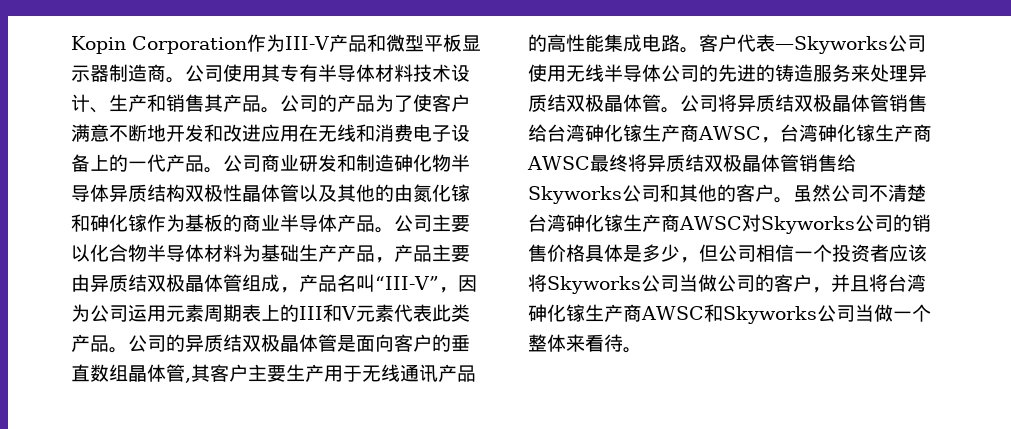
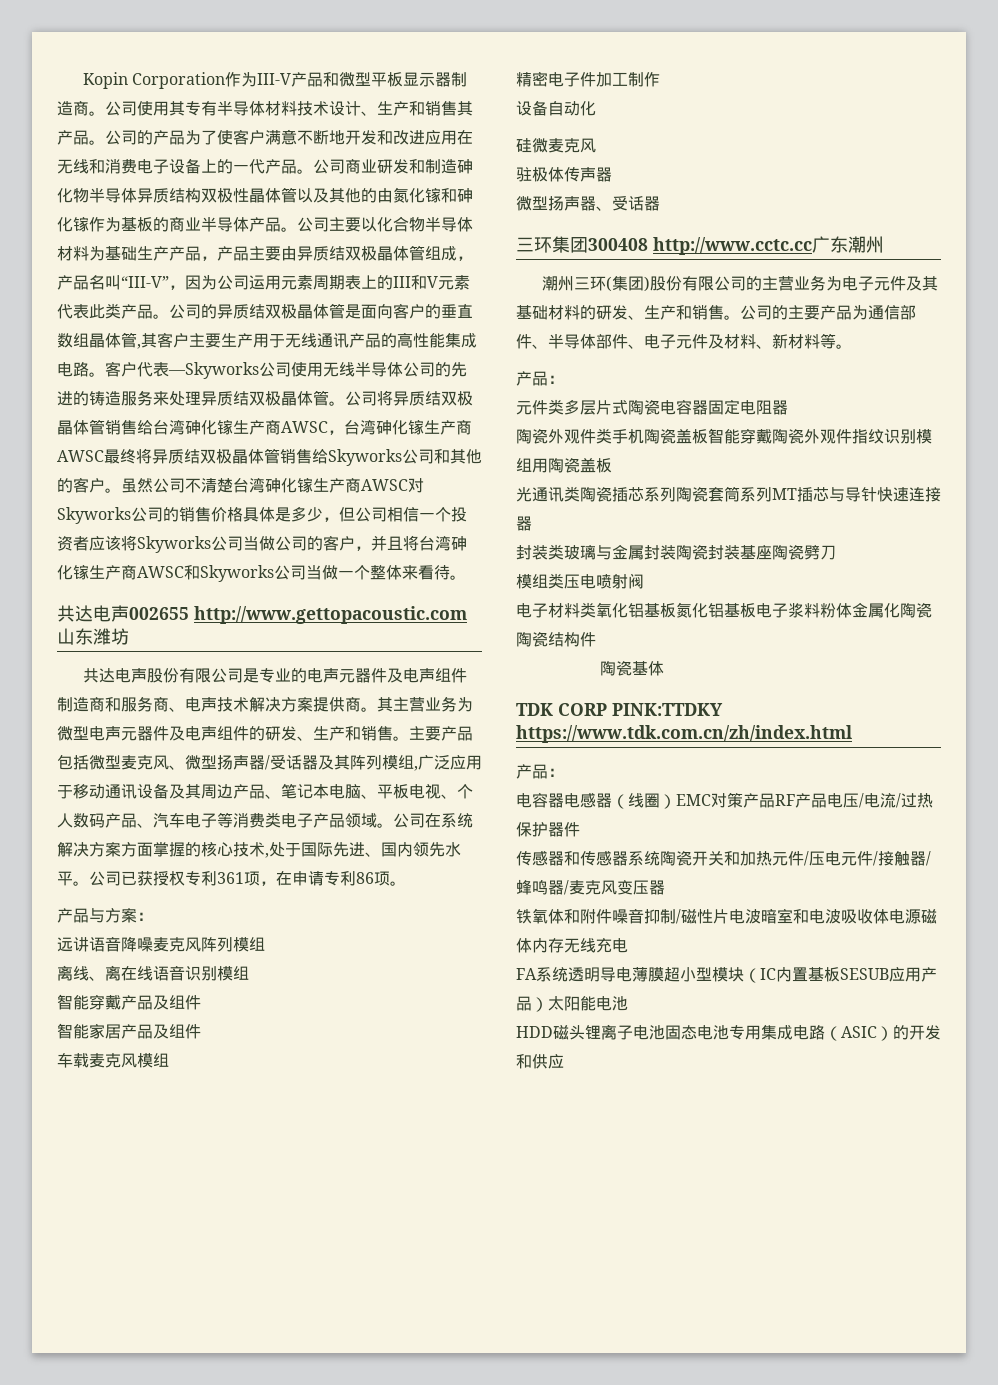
+ 共达电声002655 http://www.gettopacoustic.com山东潍坊
+ 共达电声股份有限公司是专业的电声元器件及电声组件制造商和服务商、电声技术解决方案提供商。其主营业务为微型电声元器件及电声组件的研发、生产和销售。主要产品包括微型麦克风、微型扬声器/受话器及其阵列模组,广泛应用于移动通讯设备及其周边产品、笔记本电脑、平板电视、个人数码产品、汽车电子等消费类电子产品领域。公司在系统解决方案方面掌握的核心技术,处于国际先进、国内领先水平。公司已获授权专利361项，在申请专利86项。
+ 产品与方案：
+ 远讲语音降噪麦克风阵列模组
+ 离线、离在线语音识别模组
+ 智能穿戴产品及组件
+ 智能家居产品及组件
+ 车载麦克风模组
+ 精密电子件加工制作
+ 设备自动化
+ 硅微麦克风
+ 驻极体传声器
+ 微型扬声器、受话器
+ 三环集团300408 http://www.cctc.cc广东潮州
+ 潮州三环(集团)股份有限公司的主营业务为电子元件及其基础材料的研发、生产和销售。公司的主要产品为通信部件、半导体部件、电子元件及材料、新材料等。
+ 产品：
+ 元件类多层片式陶瓷电容器固定电阻器
+ 陶瓷外观件类手机陶瓷盖板智能穿戴陶瓷外观件指纹识别模组用陶瓷盖板
+ 光通讯类陶瓷插芯系列陶瓷套筒系列MT插芯与导针快速连接器
+ 封装类玻璃与金属封装陶瓷封装基座陶瓷劈刀
+ 模组类压电喷射阀
+ 电子材料类氧化铝基板氮化铝基板电子浆料粉体金属化陶瓷陶瓷结构件
+ 陶瓷基体
+ TDK CORP PINK:TTDKY https://www.tdk.com.cn/zh/index.html
+ 产品：
+ 电容器电感器（线圈）EMC对策产品RF产品电压/电流/过热保护器件
+ 传感器和传感器系统陶瓷开关和加热元件/压电元件/接触器/蜂鸣器/麦克风变压器
+ 铁氧体和附件噪音抑制/磁性片电波暗室和电波吸收体电源磁体内存无线充电
+ FA系统透明导电薄膜超小型模块（IC内置基板SESUB应用产品）太阳能电池
+ HDD磁头锂离子电池固态电池专用集成电路（ASIC）的开发和供应

